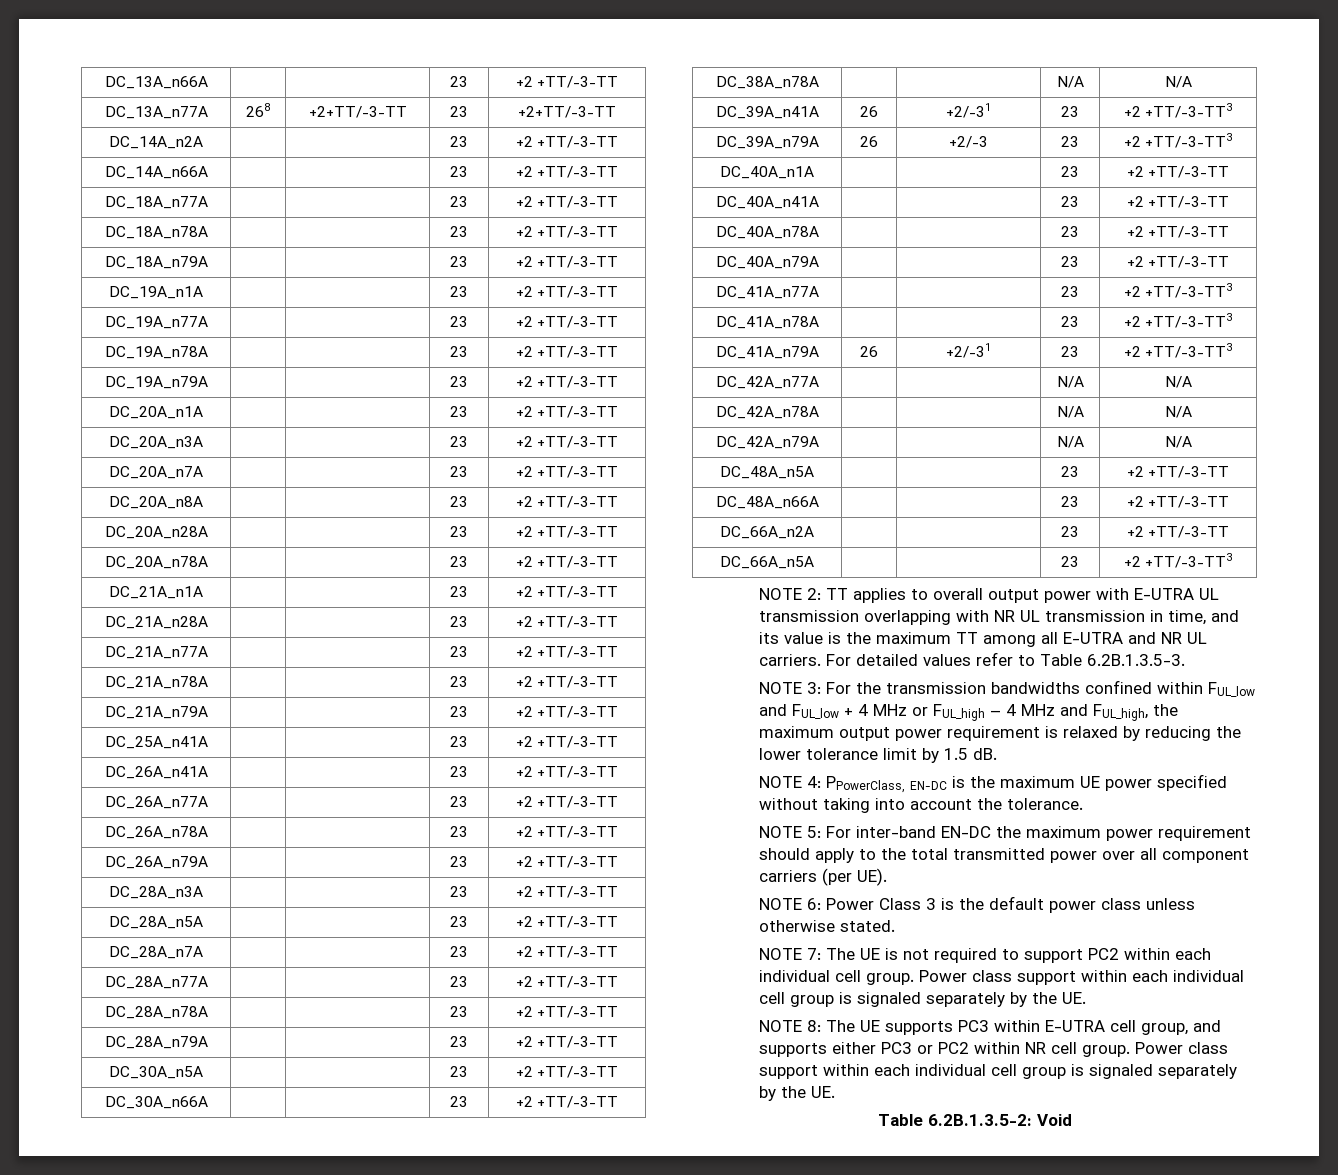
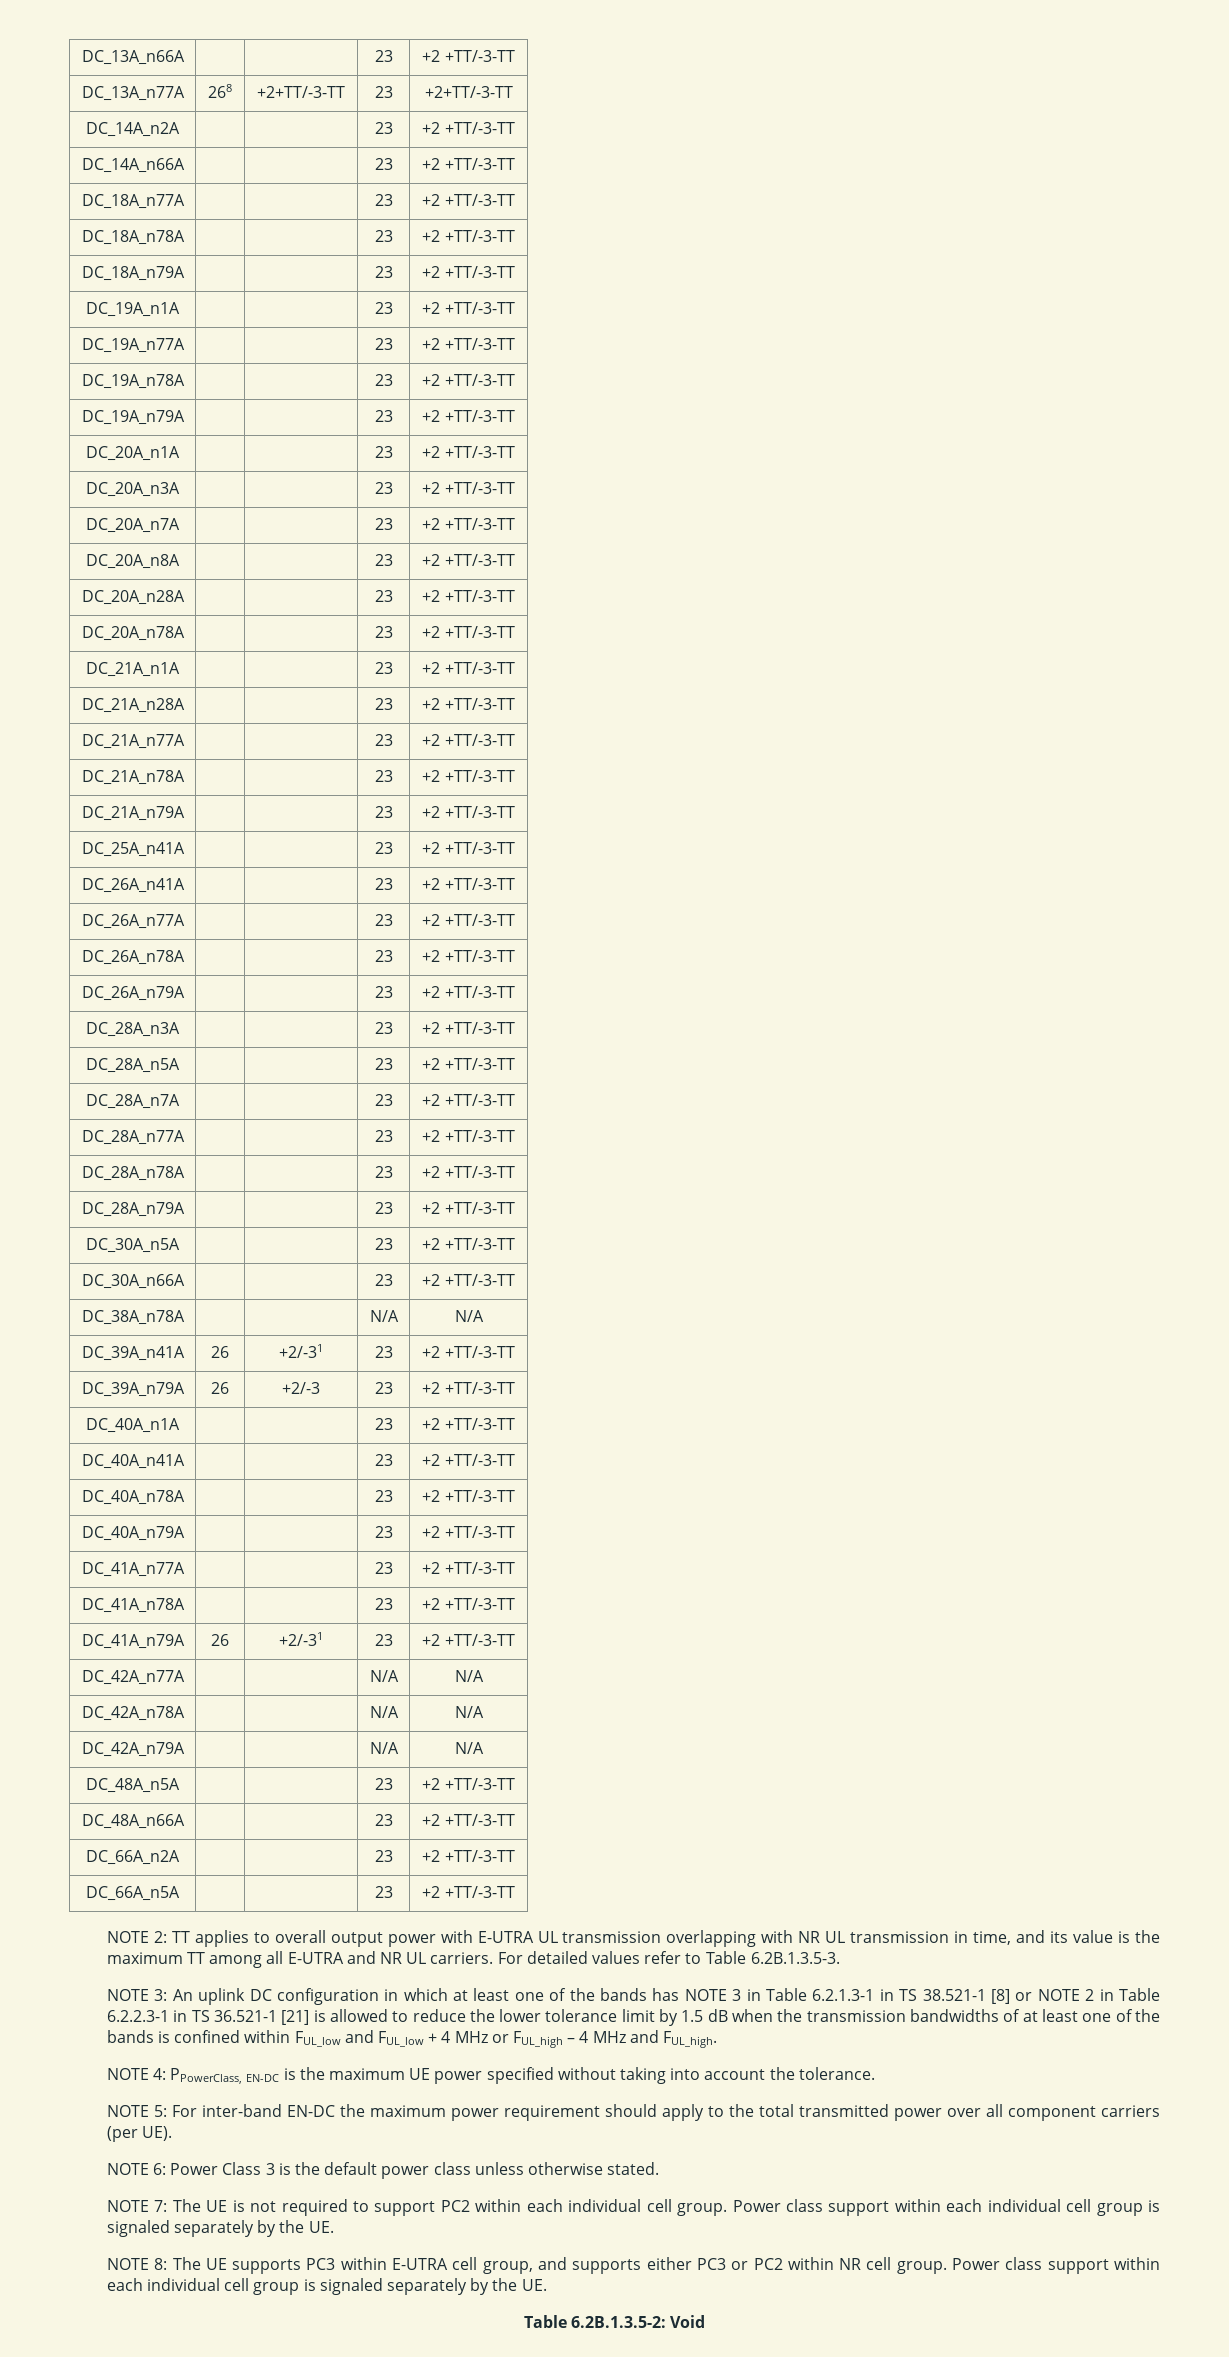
- DC_39A_n41A | 26 | +2/-31 | 23 | +2 +TT/-3-TT3
+ DC_39A_n41A | 26 | +2/-31 | 23 | +2 +TT/-3-TT
- DC_39A_n79A | 26 | +2/-3 | 23 | +2 +TT/-3-TT3
+ DC_39A_n79A | 26 | +2/-3 | 23 | +2 +TT/-3-TT
- DC_41A_n77A | | | 23 | +2 +TT/-3-TT3
+ DC_41A_n77A | | | 23 | +2 +TT/-3-TT
- DC_41A_n78A | | | 23 | +2 +TT/-3-TT3
+ DC_41A_n78A | | | 23 | +2 +TT/-3-TT
- DC_41A_n79A | 26 | +2/-31 | 23 | +2 +TT/-3-TT3
+ DC_41A_n79A | 26 | +2/-31 | 23 | +2 +TT/-3-TT
- DC_66A_n5A | | | 23 | +2 +TT/-3-TT3
+ DC_66A_n5A | | | 23 | +2 +TT/-3-TT
- NOTE 3: For the transmission bandwidths confined within FUL_low and FUL_low + 4 MHz or FUL_high – 4 MHz and FUL_high, the maximum output power requirement is relaxed by reducing the lower tolerance limit by 1.5 dB.
+ NOTE 3: An uplink DC configuration in which at least one of the bands has NOTE 3 in Table 6.2.1.3-1 in TS 38.521-1 [8] or NOTE 2 in Table 6.2.2.3-1 in TS 36.521-1 [21] is allowed to reduce the lower tolerance limit by 1.5 dB when the transmission bandwidths of at least one of the bands is confined within FUL_low and FUL_low + 4 MHz or FUL_high – 4 MHz and FUL_high.

